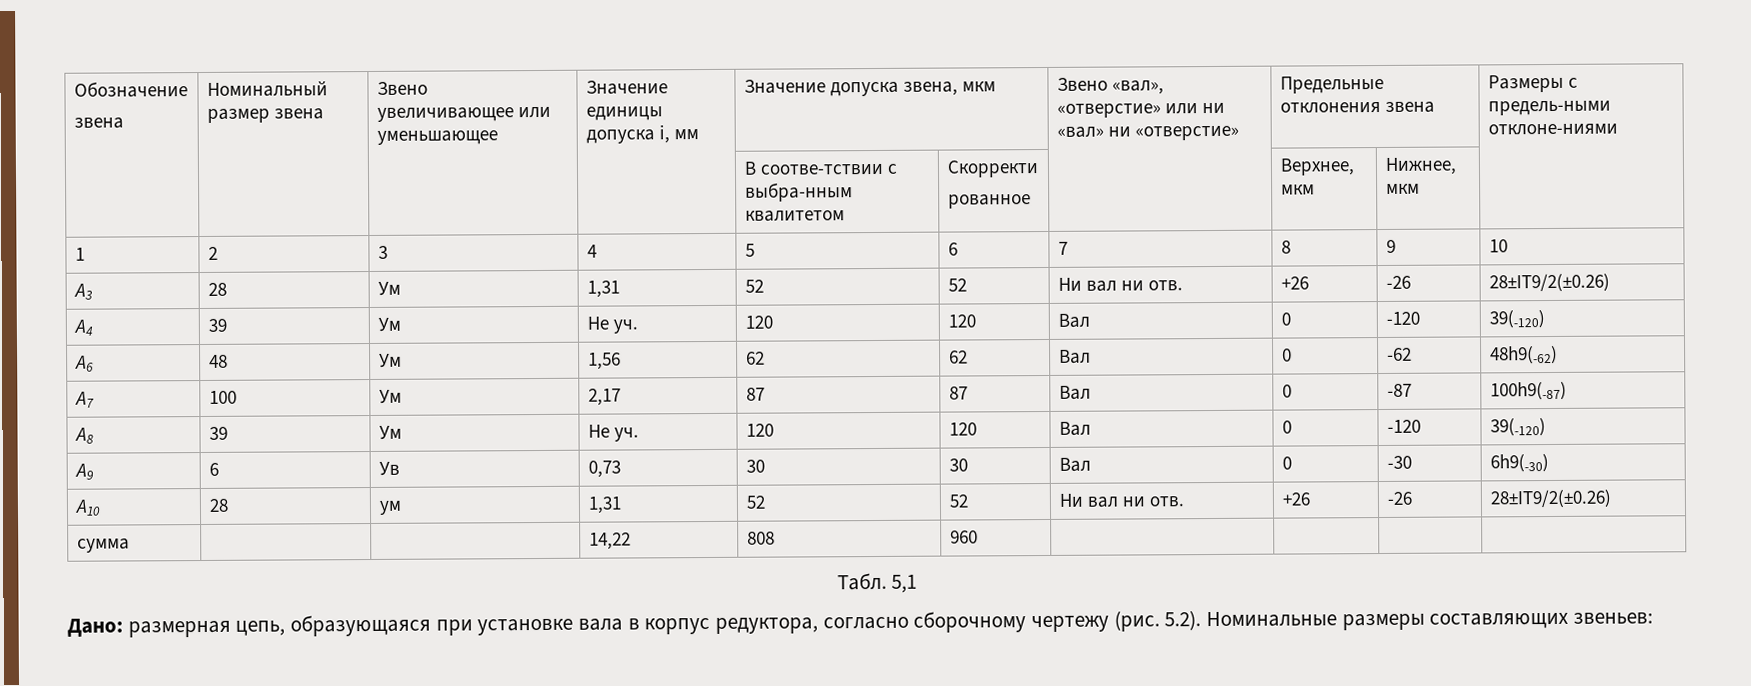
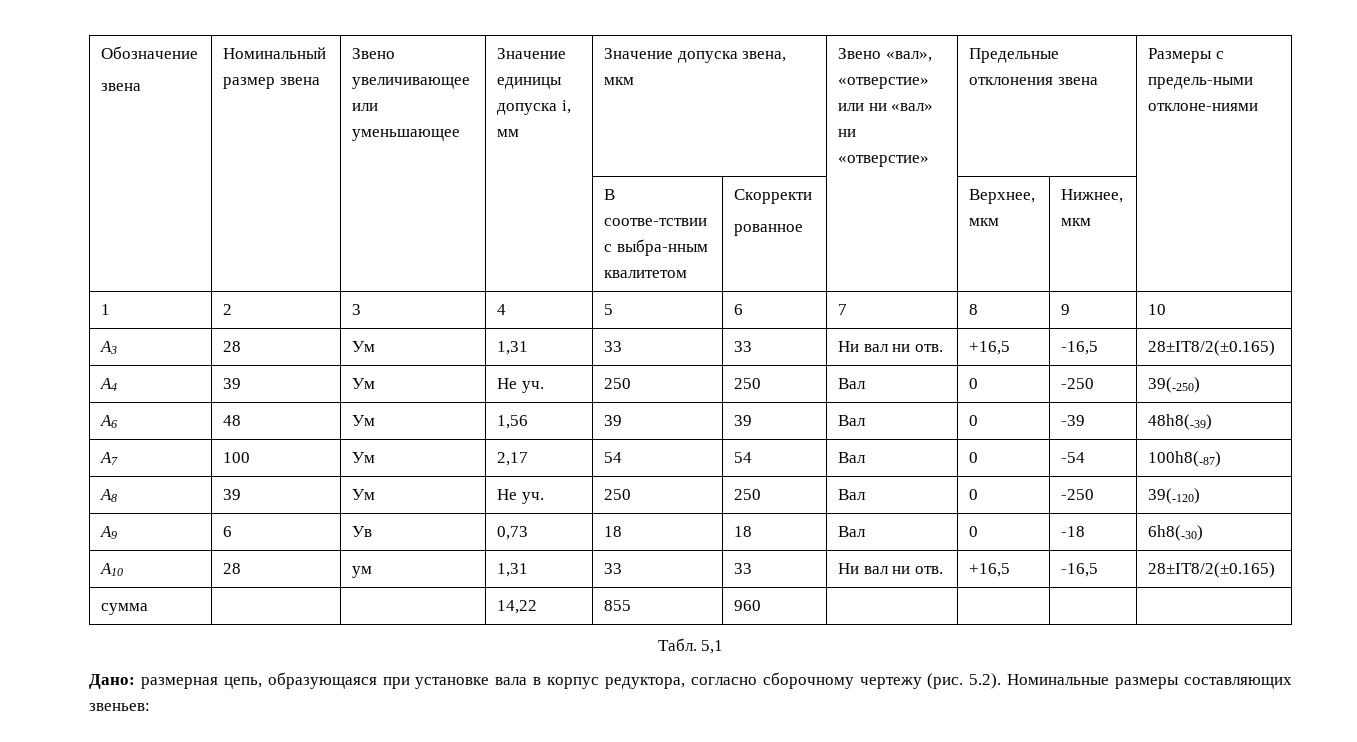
- А3 | 28 | Ум | 1,31 | 52 | 52 | Ни вал ни отв. | +26 | -26 | 28±IT9/2(±0.26)
+ А3 | 28 | Ум | 1,31 | 33 | 33 | Ни вал ни отв. | +16,5 | -16,5 | 28±IT8/2(±0.165)
- А4 | 39 | Ум | Не уч. | 120 | 120 | Вал | 0 | -120 | 39(-120)
+ А4 | 39 | Ум | Не уч. | 250 | 250 | Вал | 0 | -250 | 39(-250)
- А6 | 48 | Ум | 1,56 | 62 | 62 | Вал | 0 | -62 | 48h9(-62)
+ А6 | 48 | Ум | 1,56 | 39 | 39 | Вал | 0 | -39 | 48h8(-39)
- А7 | 100 | Ум | 2,17 | 87 | 87 | Вал | 0 | -87 | 100h9(-87)
+ А7 | 100 | Ум | 2,17 | 54 | 54 | Вал | 0 | -54 | 100h8(-87)
- А8 | 39 | Ум | Не уч. | 120 | 120 | Вал | 0 | -120 | 39(-120)
+ А8 | 39 | Ум | Не уч. | 250 | 250 | Вал | 0 | -250 | 39(-120)
- А9 | 6 | Ув | 0,73 | 30 | 30 | Вал | 0 | -30 | 6h9(-30)
+ А9 | 6 | Ув | 0,73 | 18 | 18 | Вал | 0 | -18 | 6h8(-30)
- А10 | 28 | ум | 1,31 | 52 | 52 | Ни вал ни отв. | +26 | -26 | 28±IT9/2(±0.26)
+ А10 | 28 | ум | 1,31 | 33 | 33 | Ни вал ни отв. | +16,5 | -16,5 | 28±IT8/2(±0.165)
- сумма | | | 14,22 | 808 | 960 | | | |
+ сумма | | | 14,22 | 855 | 960 | | | |

